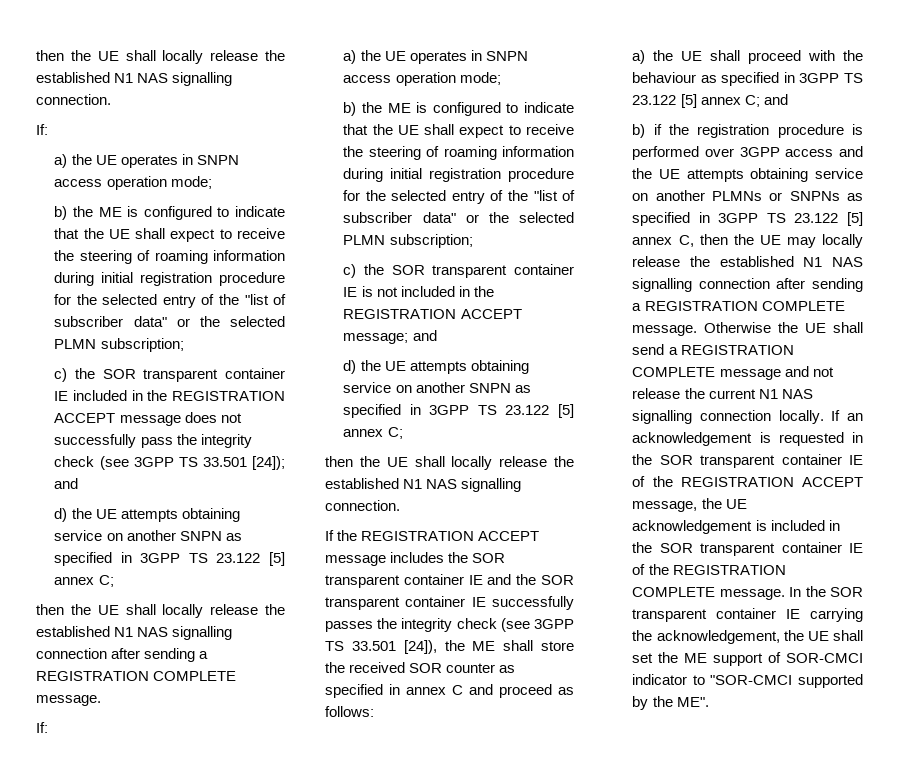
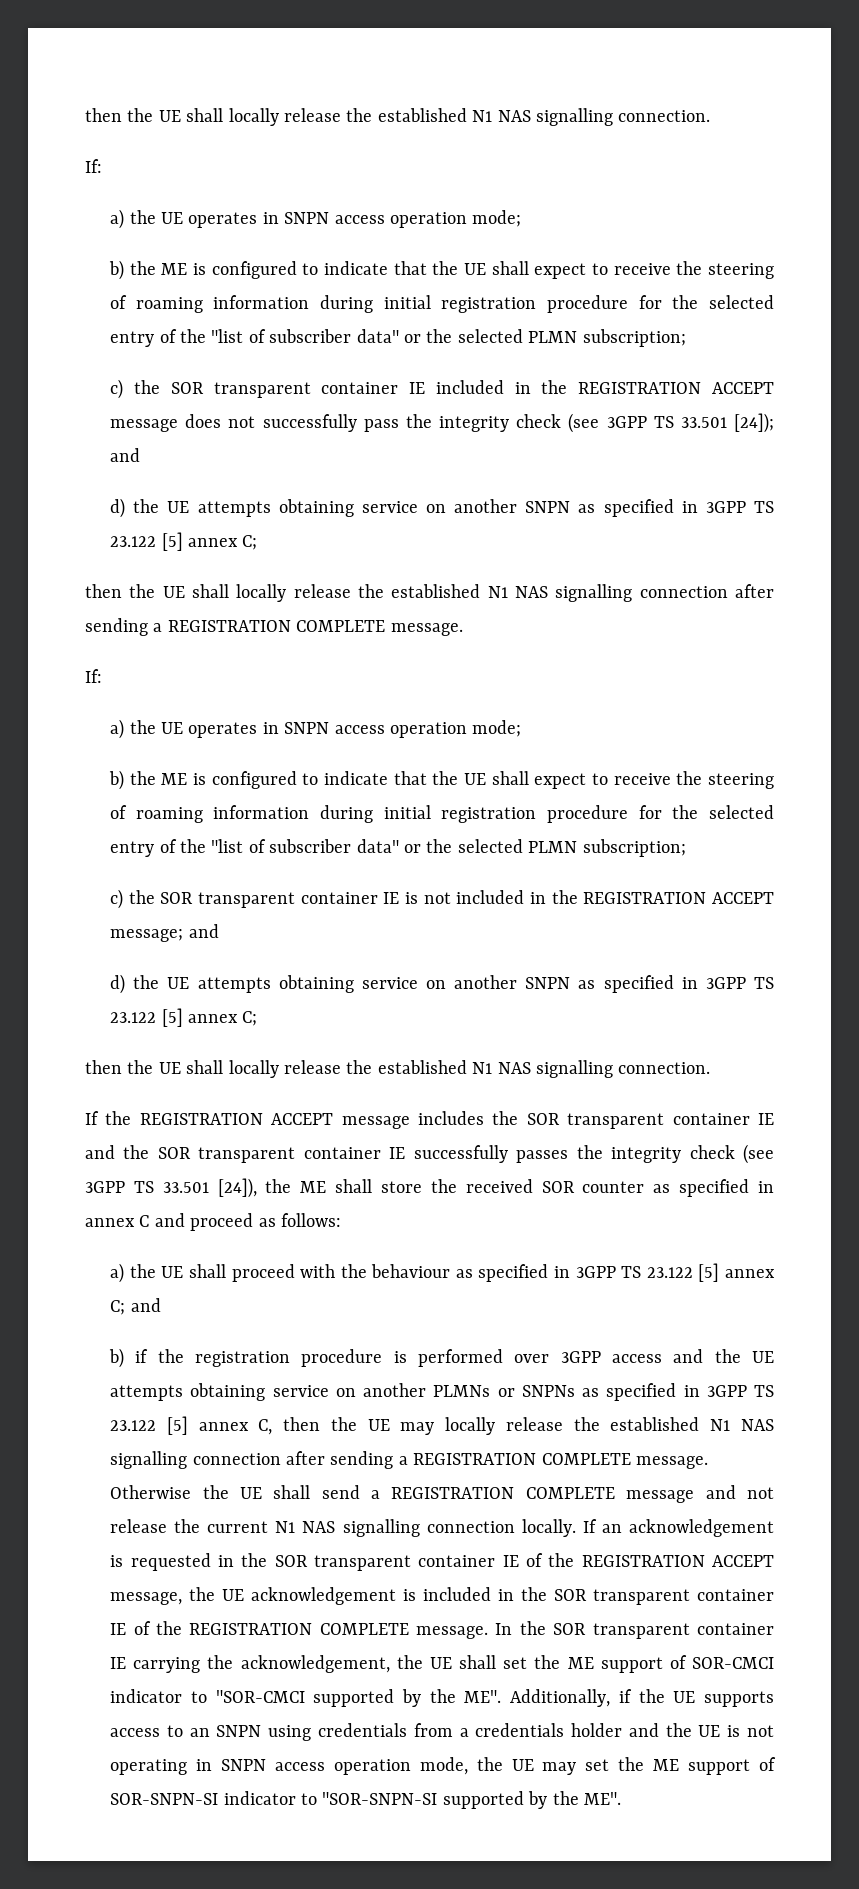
- In the SOR transparent container IE carrying the acknowledgement, the UE shall set the ME support of SOR-CMCI indicator to "SOR-CMCI supported by the ME".
+ In the SOR transparent container IE carrying the acknowledgement, the UE shall set the ME support of SOR-CMCI indicator to "SOR-CMCI supported by the ME". Additionally, if the UE supports access to an SNPN using credentials from a credentials holder and the UE is not operating in SNPN access operation mode, the UE may set the ME support of SOR-SNPN-SI indicator to "SOR-SNPN-SI supported by the ME".

